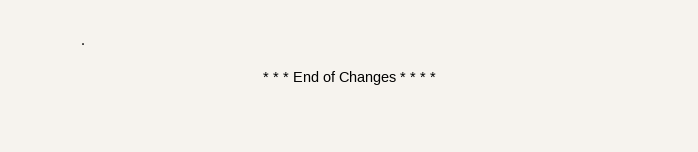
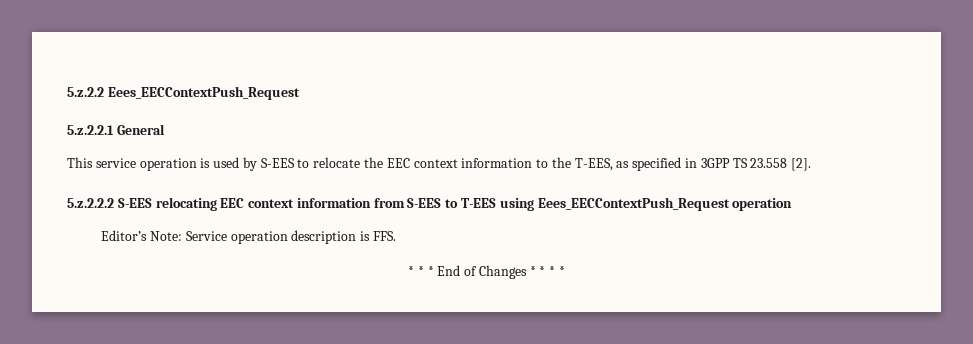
- .
+ 5.z.2.2 Eees_EECContextPush_Request
+ 5.z.2.2.1 General
+ This service operation is used by S-EES to relocate the EEC context information to the T-EES, as specified in 3GPP TS 23.558 [2].
+ 5.z.2.2.2 S-EES relocating EEC context information from S-EES to T-EES using Eees_EECContextPush_Request operation
+ Editor’s Note: Service operation description is FFS.

